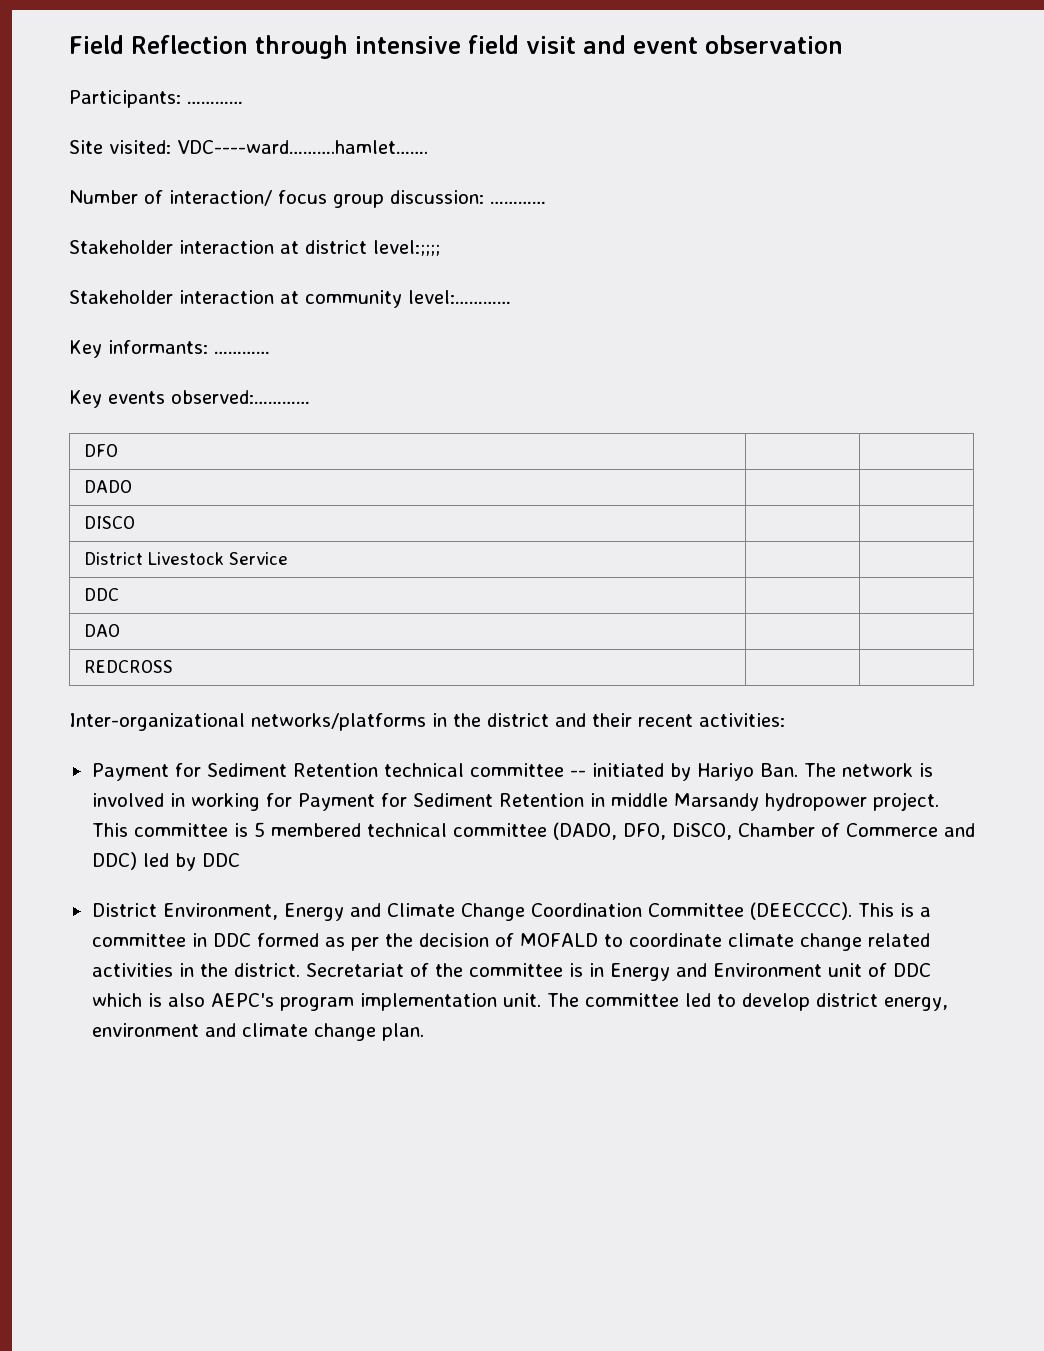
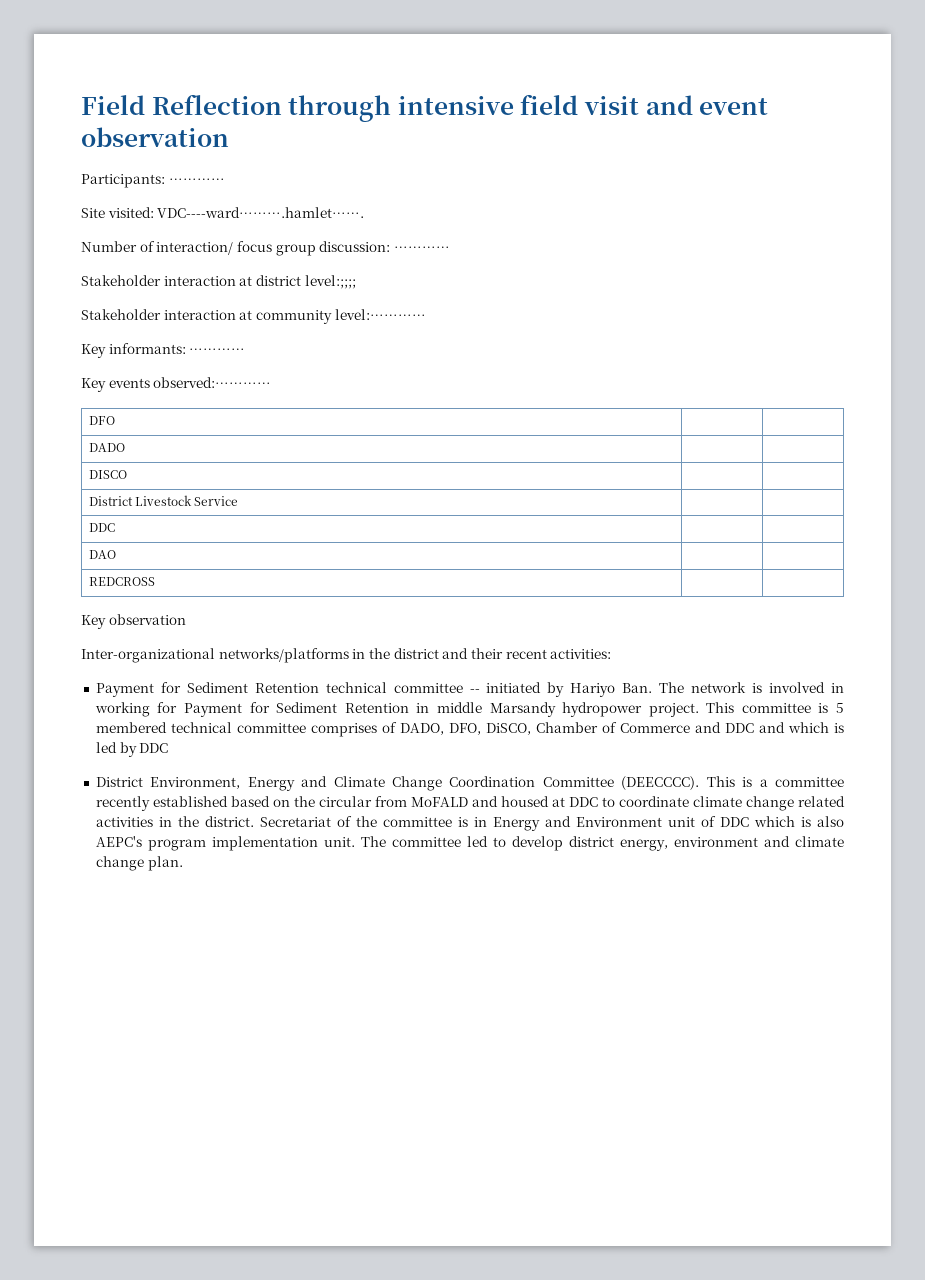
+ Key observation
- This committee is 5 membered technical committee (DADO, DFO, DiSCO, Chamber of Commerce and DDC) led by DDC
+ This committee is 5 membered technical committee comprises of DADO, DFO, DiSCO, Chamber of Commerce and DDC and which is led by DDC
- This is a committee in DDC formed as per the decision of MOFALD to coordinate climate change related activities in the district.
+ This is a committee recently established based on the circular from MoFALD and housed at DDC to coordinate climate change related activities in the district.

